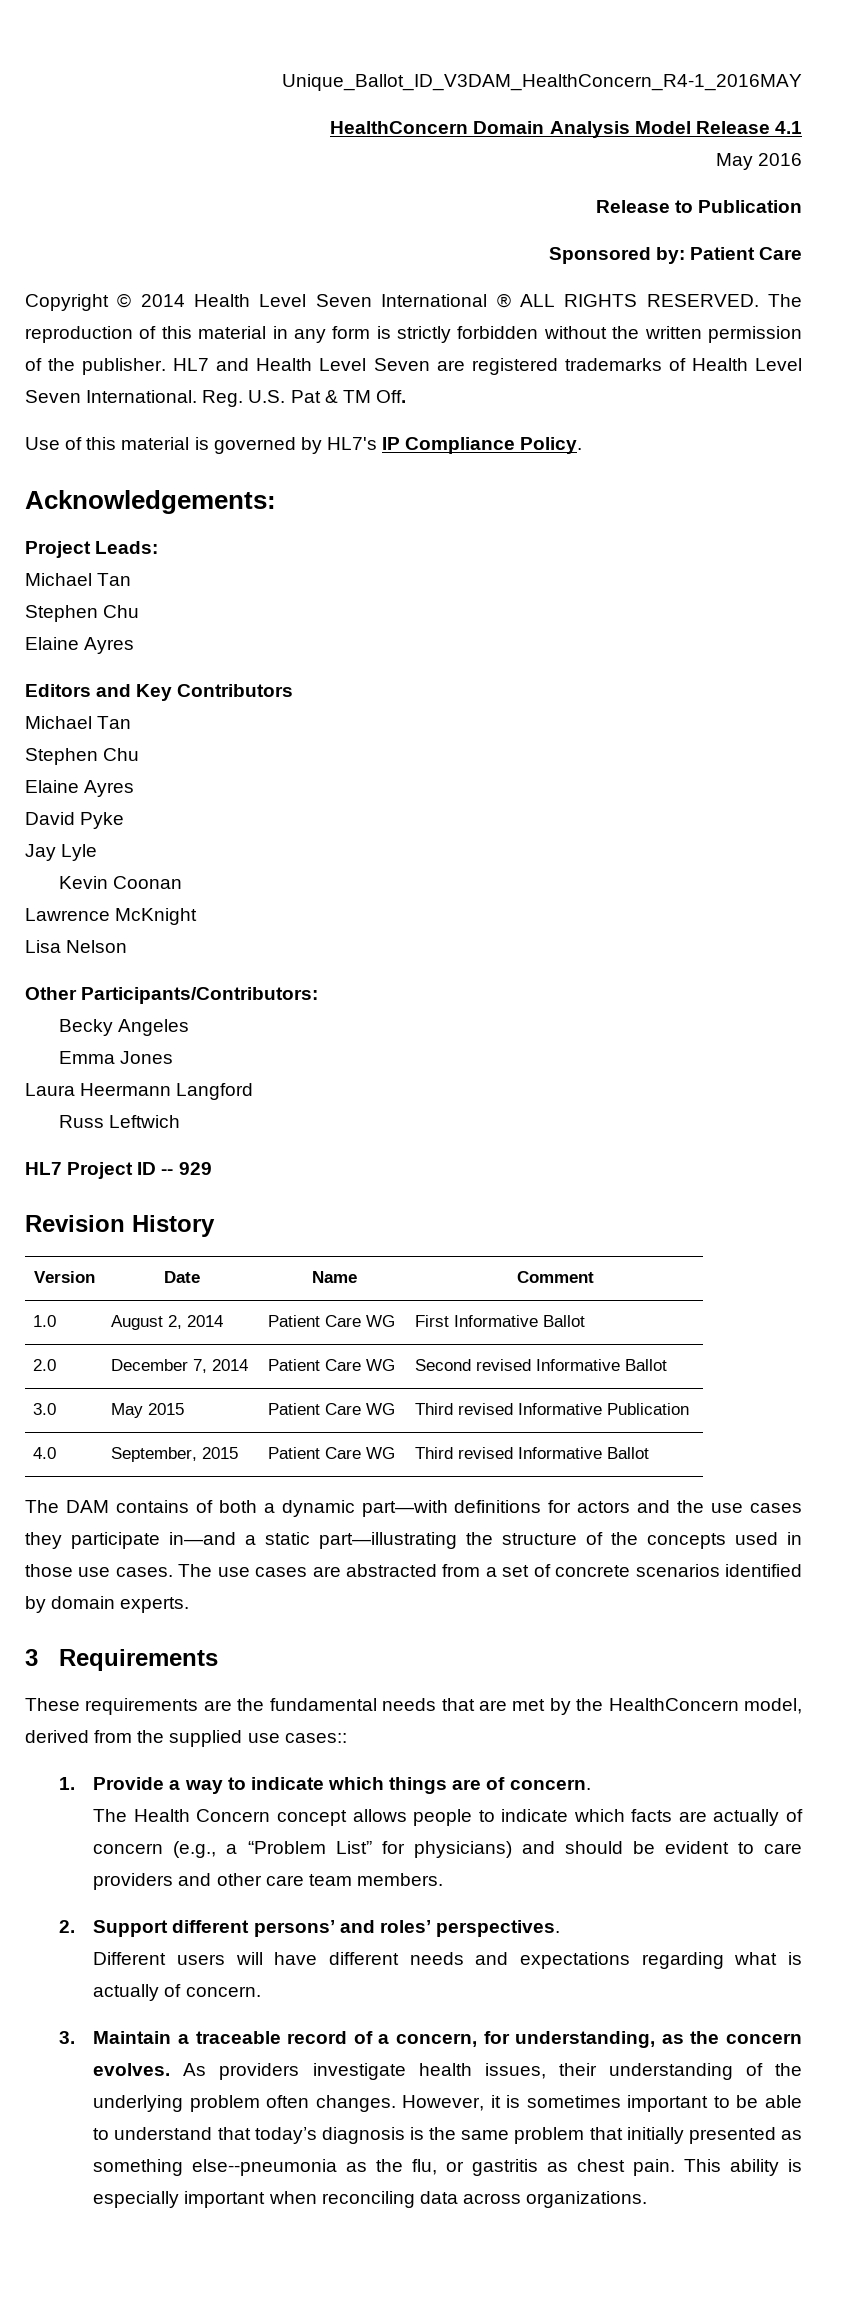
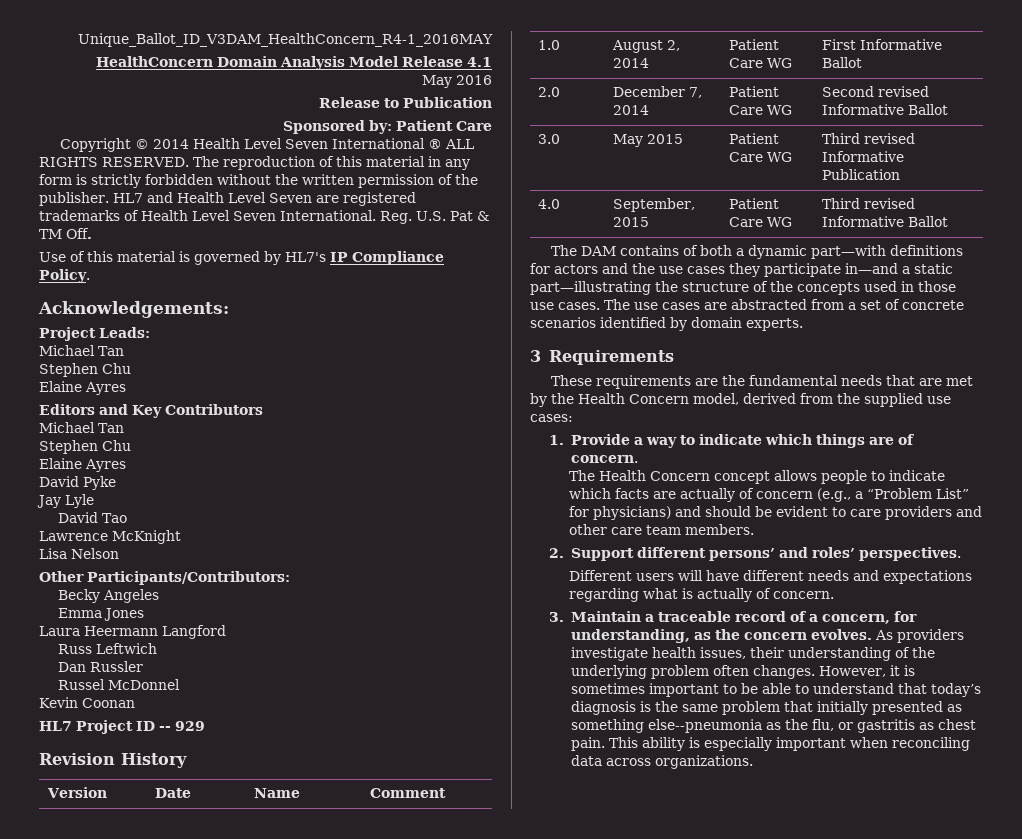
- Kevin Coonan
+ David Tao
+ Dan Russler
+ Russel McDonnel
+ Kevin Coonan
- These requirements are the fundamental needs that are met by the HealthConcern model, derived from the supplied use cases::
+ These requirements are the fundamental needs that are met by the Health Concern model, derived from the supplied use cases:

